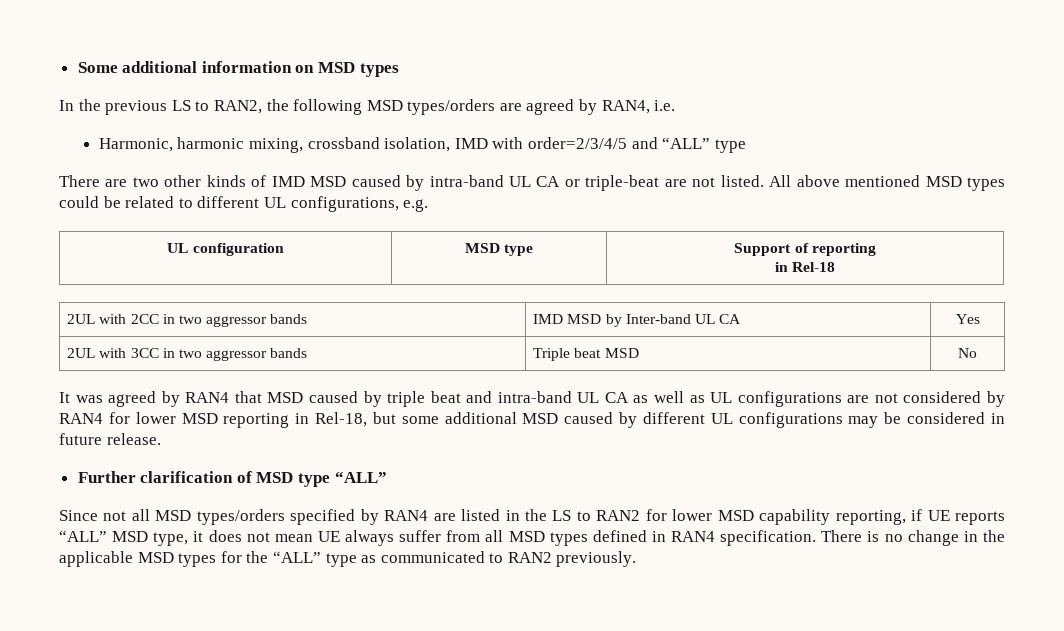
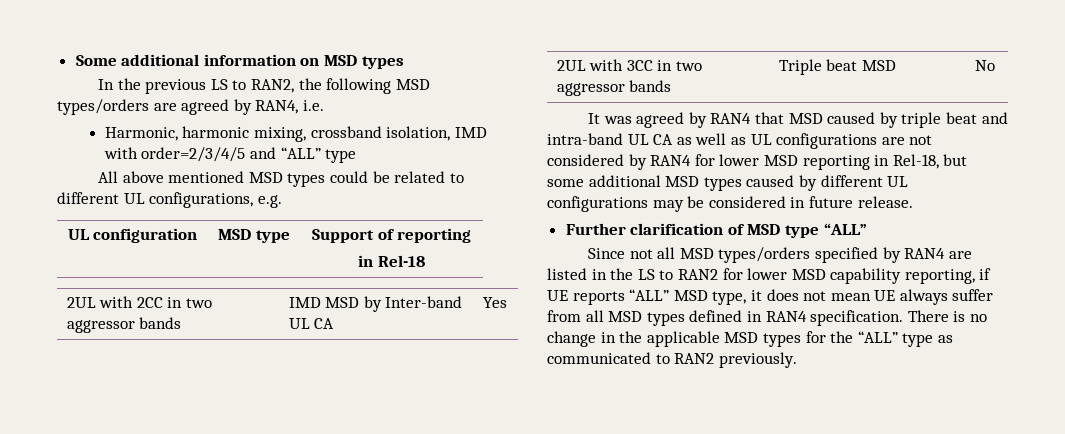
- There are two other kinds of IMD MSD caused by intra-band UL CA or triple-beat are not listed.
- It was agreed by RAN4 that MSD caused by triple beat and intra-band UL CA as well as UL configurations are not considered by RAN4 for lower MSD reporting in Rel-18, but some additional MSD caused by different UL configurations may be considered in future release.
+ It was agreed by RAN4 that MSD caused by triple beat and intra-band UL CA as well as UL configurations are not considered by RAN4 for lower MSD reporting in Rel-18, but some additional MSD types caused by different UL configurations may be considered in future release.

